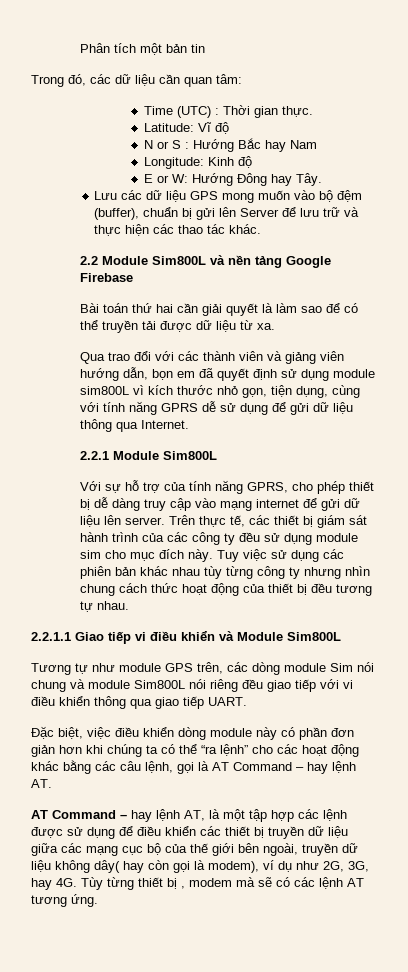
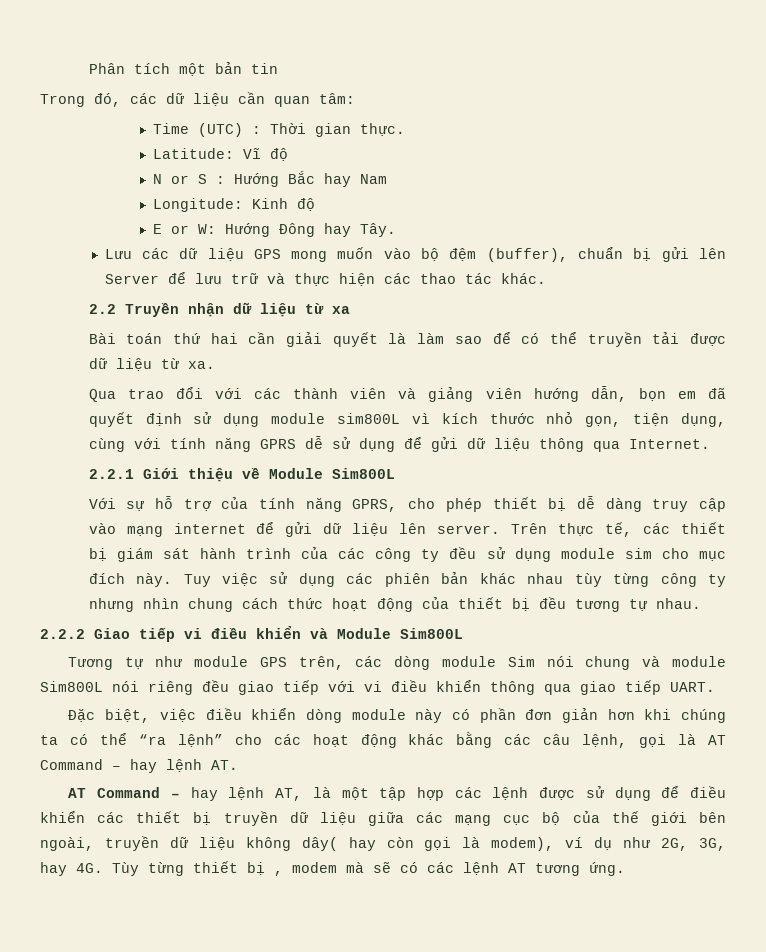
- 2.2 Module Sim800L và nền tảng Google Firebase
+ 2.2 Truyền nhận dữ liệu từ xa
- 2.2.1 Module Sim800L
+ 2.2.1 Giới thiệu về Module Sim800L
- 2.2.1.1 Giao tiếp vi điều khiển và Module Sim800L
+ 2.2.2 Giao tiếp vi điều khiển và Module Sim800L

